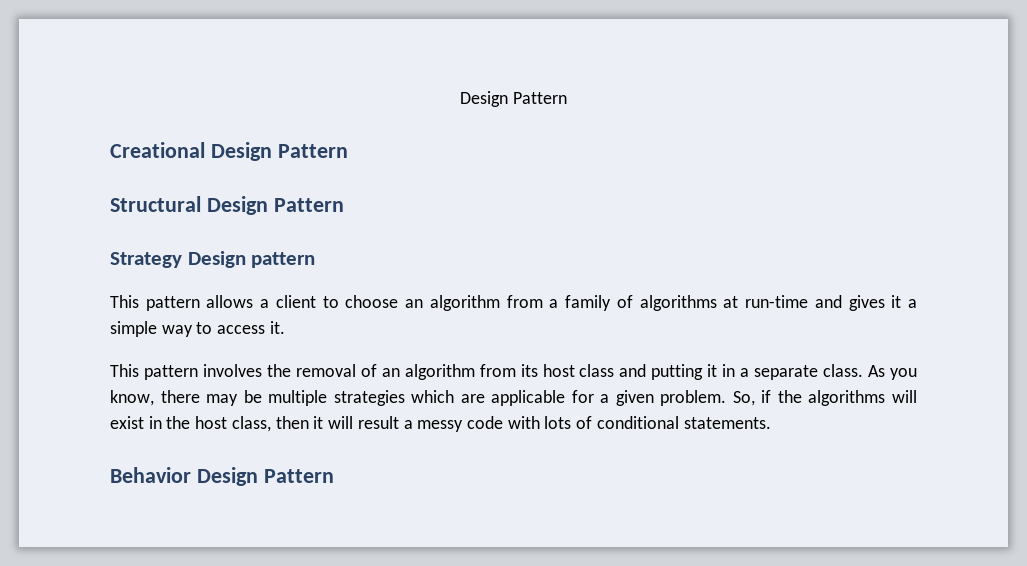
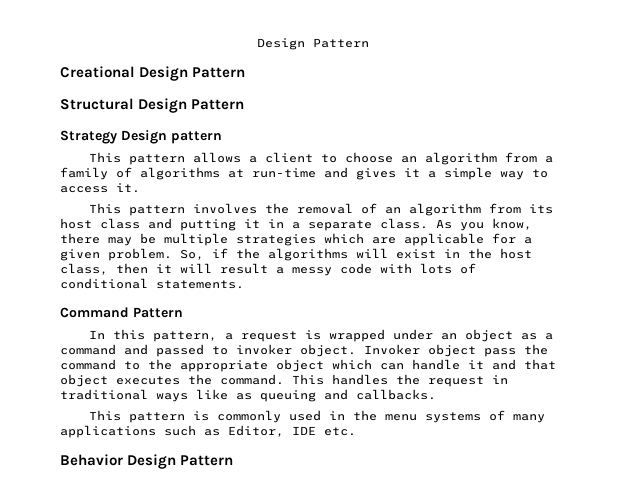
+ Command Pattern
+ In this pattern, a request is wrapped under an object as a command and passed to invoker object. Invoker object pass the command to the appropriate object which can handle it and that object executes the command. This handles the request in traditional ways like as queuing and callbacks.
+ This pattern is commonly used in the menu systems of many applications such as Editor, IDE etc.

